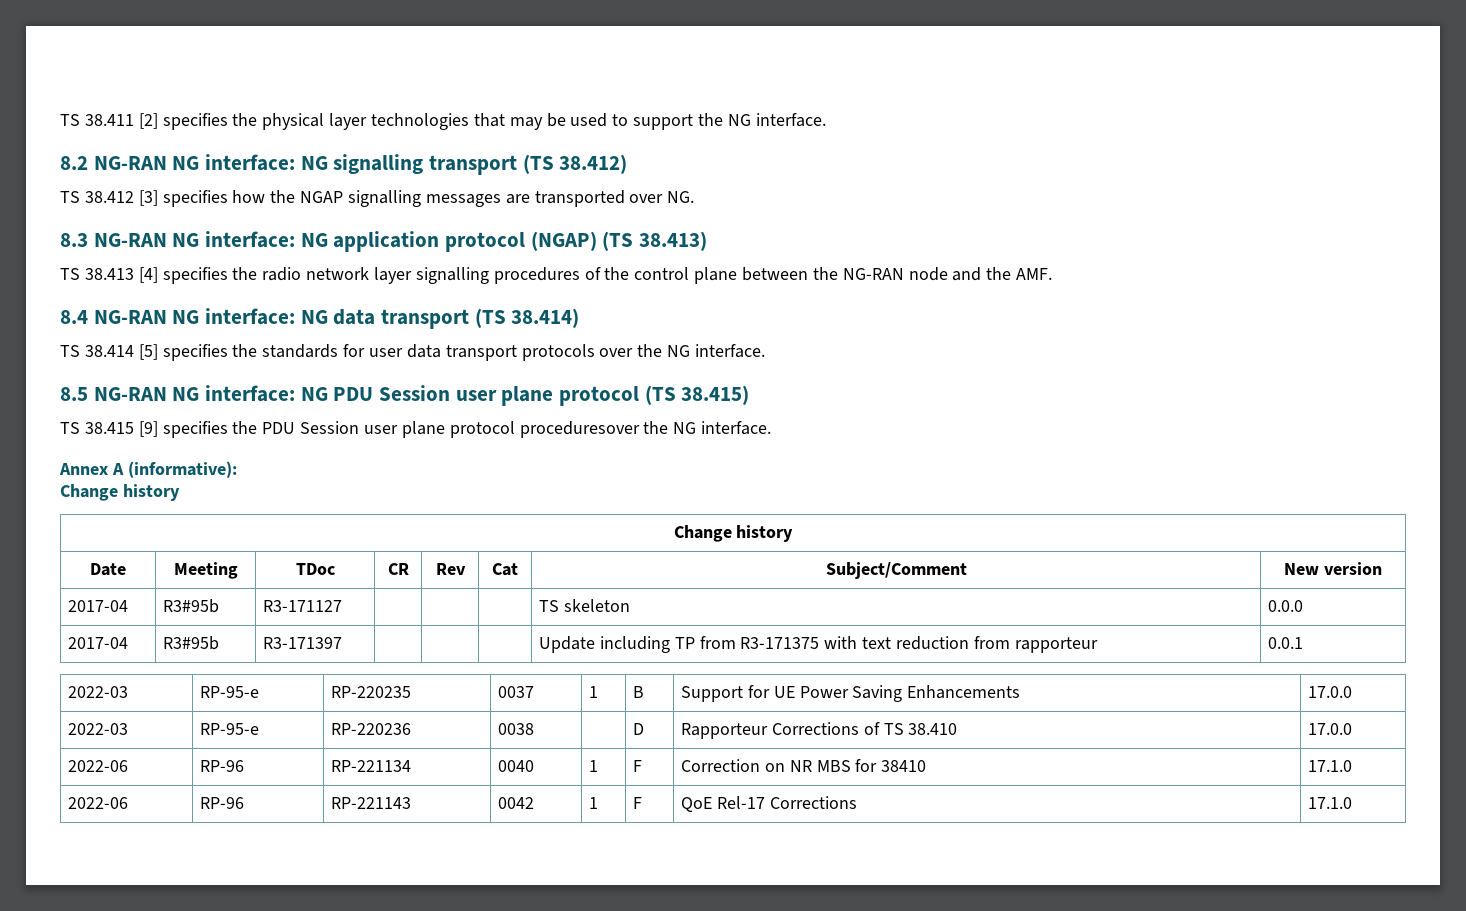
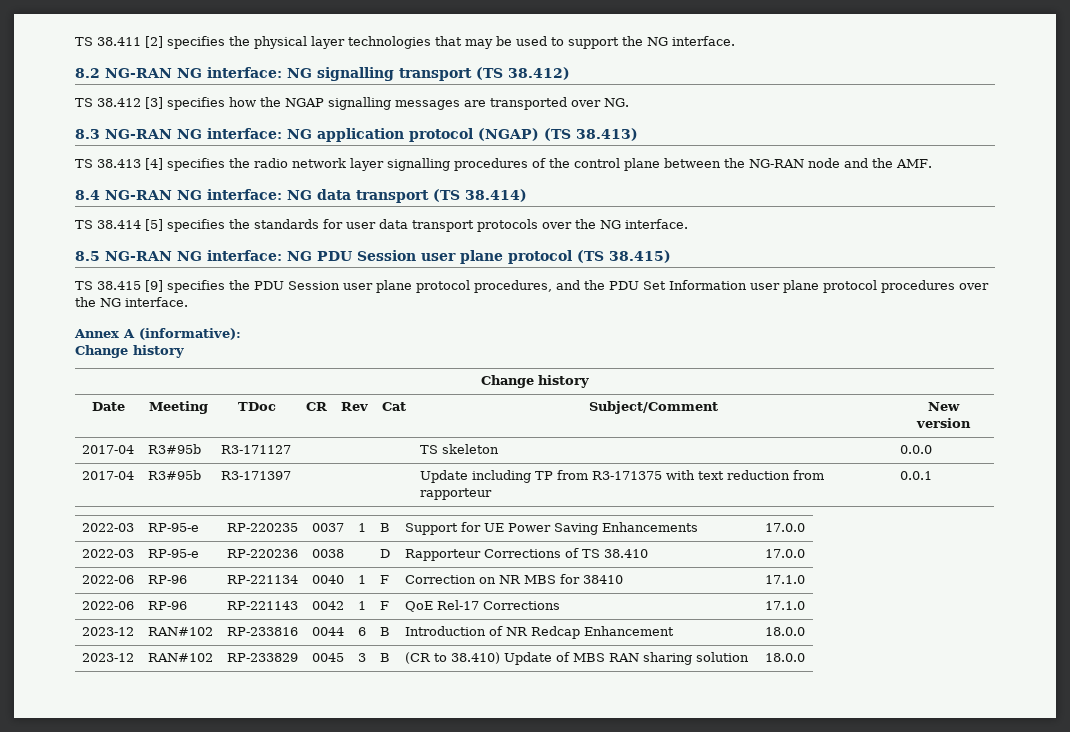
- TS 38.415 [9] specifies the PDU Session user plane protocol proceduresover the NG interface.
+ TS 38.415 [9] specifies the PDU Session user plane protocol procedures, and the PDU Set Information user plane protocol procedures over the NG interface.
+ 2023-12 | RAN#102 | RP-233816 | 0044 | 6 | B | Introduction of NR Redcap Enhancement | 18.0.0
+ 2023-12 | RAN#102 | RP-233829 | 0045 | 3 | B | (CR to 38.410) Update of MBS RAN sharing solution | 18.0.0

